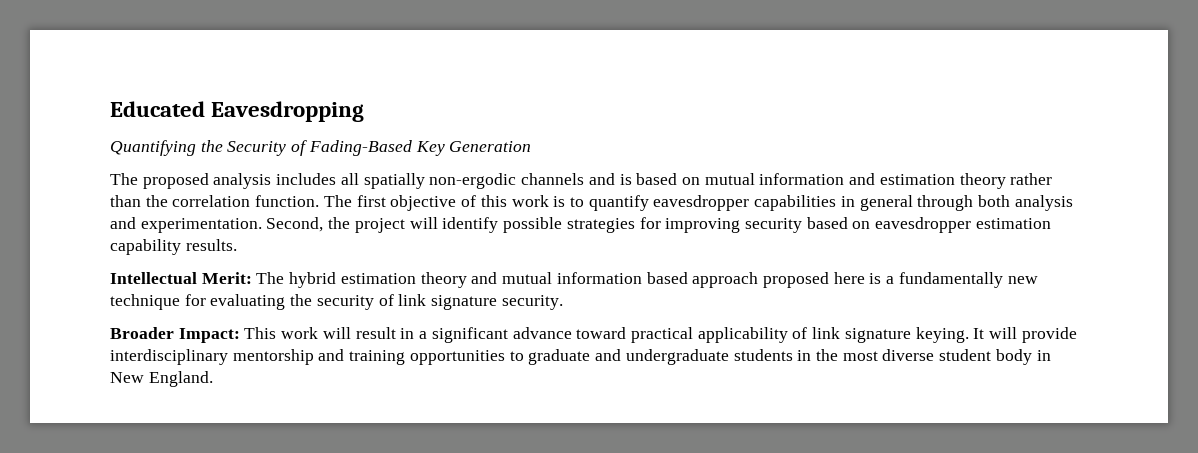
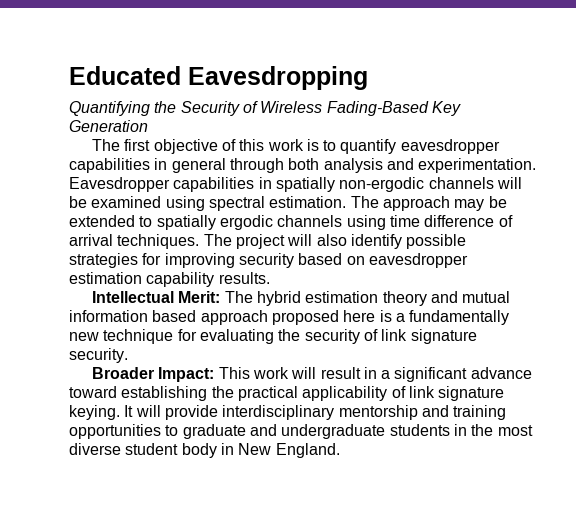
- Quantifying the Security of Fading-Based Key Generation
+ Quantifying the Security of Wireless Fading-Based Key Generation
- The proposed analysis includes all spatially non-ergodic channels and is based on mutual information and estimation theory rather than the correlation function. The first objective of this work is to quantify eavesdropper capabilities in general through both analysis and experimentation.
+ The first objective of this work is to quantify eavesdropper capabilities in general through both analysis and experimentation.
- Second, the project will identify possible strategies for improving security based on eavesdropper estimation capability results.
+ Eavesdropper capabilities in spatially non-ergodic channels will be examined using spectral estimation. The approach may be extended to spatially ergodic channels using time difference of arrival techniques. The project will also identify possible strategies for improving security based on eavesdropper estimation capability results.
- Broader Impact: This work will result in a significant advance toward practical applicability of link signature keying.
+ Broader Impact: This work will result in a significant advance toward establishing the practical applicability of link signature keying.

